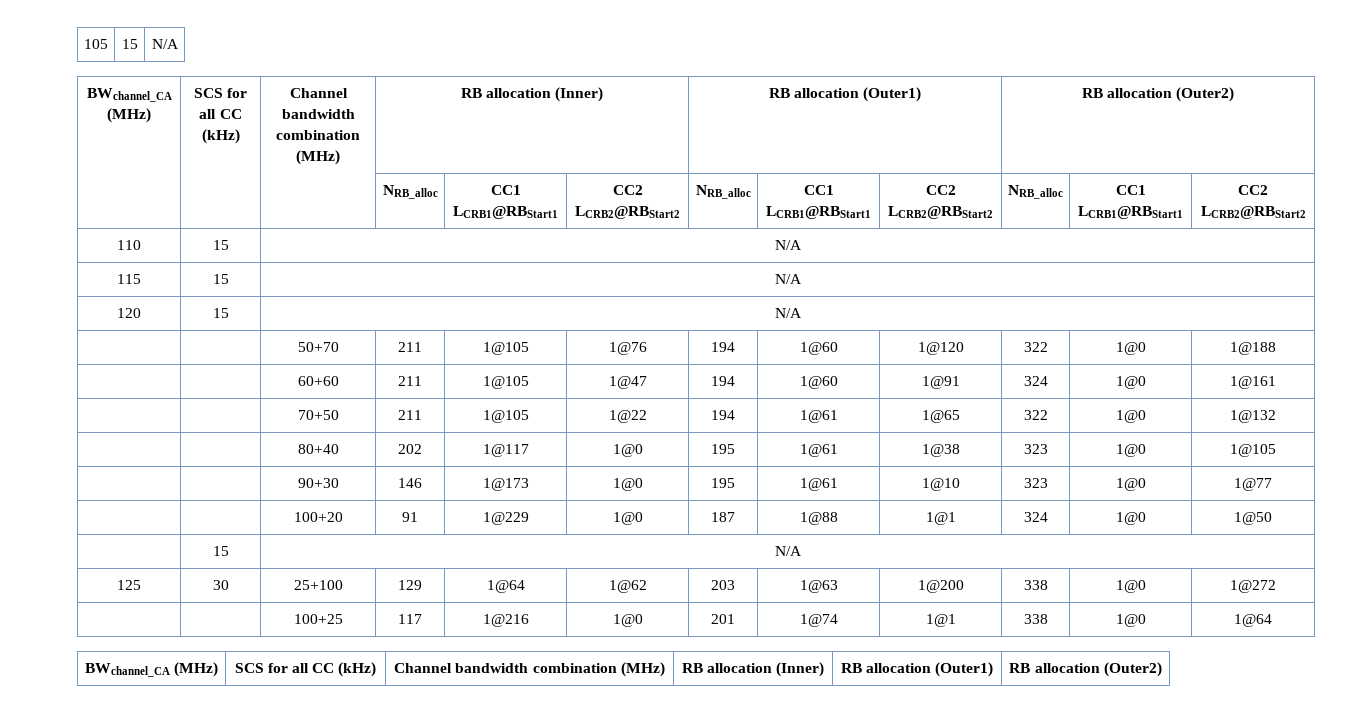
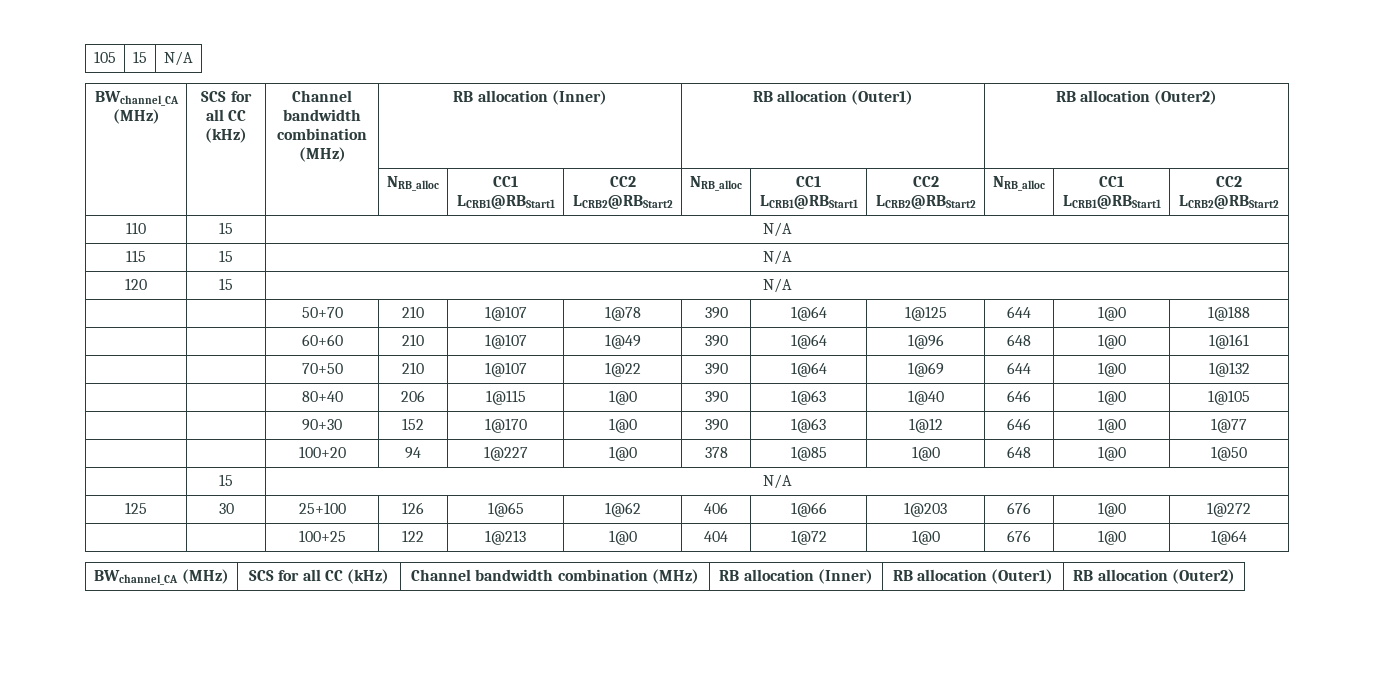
- | | 50+70 | 211 | 1@105 | 1@76 | 194 | 1@60 | 1@120 | 322 | 1@0 | 1@188
- | | 60+60 | 211 | 1@105 | 1@47 | 194 | 1@60 | 1@91 | 324 | 1@0 | 1@161
+ | | 50+70 | 210 | 1@107 | 1@78 | 390 | 1@64 | 1@125 | 644 | 1@0 | 1@188
+ | | 60+60 | 210 | 1@107 | 1@49 | 390 | 1@64 | 1@96 | 648 | 1@0 | 1@161
- | | 70+50 | 211 | 1@105 | 1@22 | 194 | 1@61 | 1@65 | 322 | 1@0 | 1@132
+ | | 70+50 | 210 | 1@107 | 1@22 | 390 | 1@64 | 1@69 | 644 | 1@0 | 1@132
- | | 80+40 | 202 | 1@117 | 1@0 | 195 | 1@61 | 1@38 | 323 | 1@0 | 1@105
+ | | 80+40 | 206 | 1@115 | 1@0 | 390 | 1@63 | 1@40 | 646 | 1@0 | 1@105
- | | 90+30 | 146 | 1@173 | 1@0 | 195 | 1@61 | 1@10 | 323 | 1@0 | 1@77
+ | | 90+30 | 152 | 1@170 | 1@0 | 390 | 1@63 | 1@12 | 646 | 1@0 | 1@77
- | | 100+20 | 91 | 1@229 | 1@0 | 187 | 1@88 | 1@1 | 324 | 1@0 | 1@50
+ | | 100+20 | 94 | 1@227 | 1@0 | 378 | 1@85 | 1@0 | 648 | 1@0 | 1@50
- 125 | 30 | 25+100 | 129 | 1@64 | 1@62 | 203 | 1@63 | 1@200 | 338 | 1@0 | 1@272
+ 125 | 30 | 25+100 | 126 | 1@65 | 1@62 | 406 | 1@66 | 1@203 | 676 | 1@0 | 1@272
- | | 100+25 | 117 | 1@216 | 1@0 | 201 | 1@74 | 1@1 | 338 | 1@0 | 1@64
+ | | 100+25 | 122 | 1@213 | 1@0 | 404 | 1@72 | 1@0 | 676 | 1@0 | 1@64

